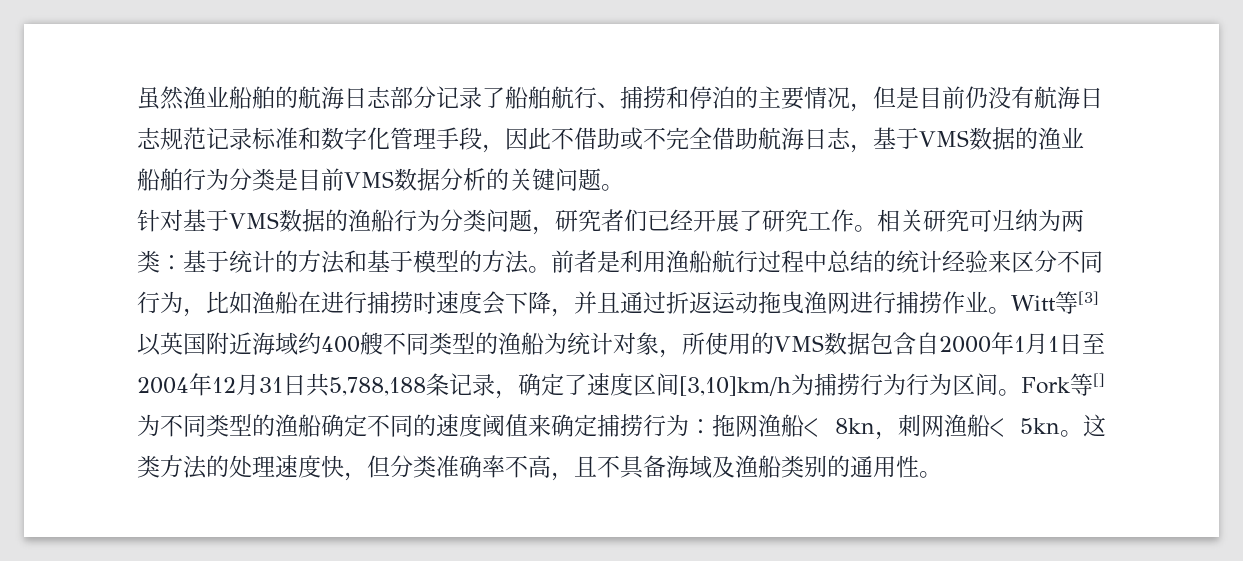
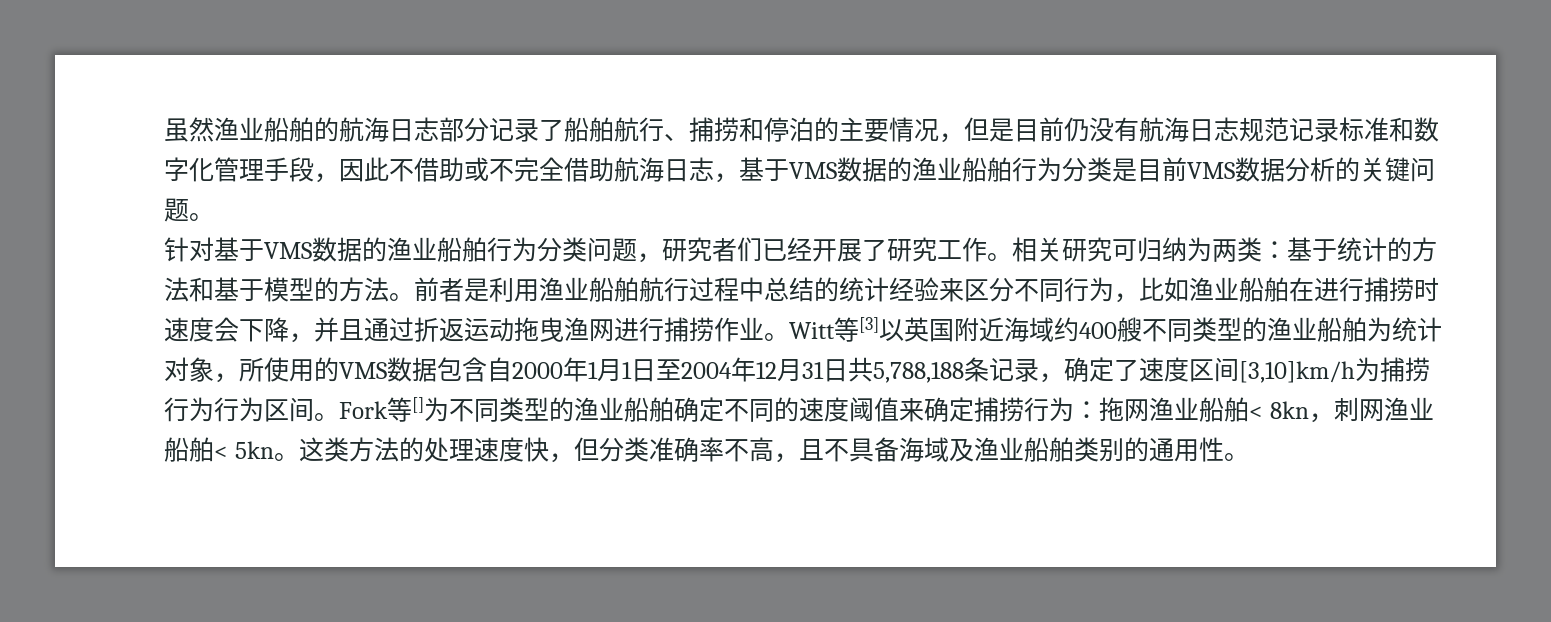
- 针对基于VMS数据的渔船行为分类问题，研究者们已经开展了研究工作。
+ 针对基于VMS数据的渔业船舶行为分类问题，研究者们已经开展了研究工作。
- 前者是利用渔船航行过程中总结的统计经验来区分不同行为，比如渔船在进行捕捞时速度会下降，并且通过折返运动拖曳渔网进行捕捞作业。
+ 前者是利用渔业船舶航行过程中总结的统计经验来区分不同行为，比如渔业船舶在进行捕捞时速度会下降，并且通过折返运动拖曳渔网进行捕捞作业。
- Witt等[3]以英国附近海域约400艘不同类型的渔船为统计对象，所使用的VMS数据包含自2000年1月1日至2004年12月31日共5,788,188条记录，确定了速度区间[3,10]km/h为捕捞行为行为区间。
+ Witt等[3]以英国附近海域约400艘不同类型的渔业船舶为统计对象，所使用的VMS数据包含自2000年1月1日至2004年12月31日共5,788,188条记录，确定了速度区间[3,10]km/h为捕捞行为行为区间。
- Fork等[]为不同类型的渔船确定不同的速度阈值来确定捕捞行为：拖网渔船< 8kn，刺网渔船< 5kn。
+ Fork等[]为不同类型的渔业船舶确定不同的速度阈值来确定捕捞行为：拖网渔业船舶< 8kn，刺网渔业船舶< 5kn。
- 这类方法的处理速度快，但分类准确率不高，且不具备海域及渔船类别的通用性。
+ 这类方法的处理速度快，但分类准确率不高，且不具备海域及渔业船舶类别的通用性。

